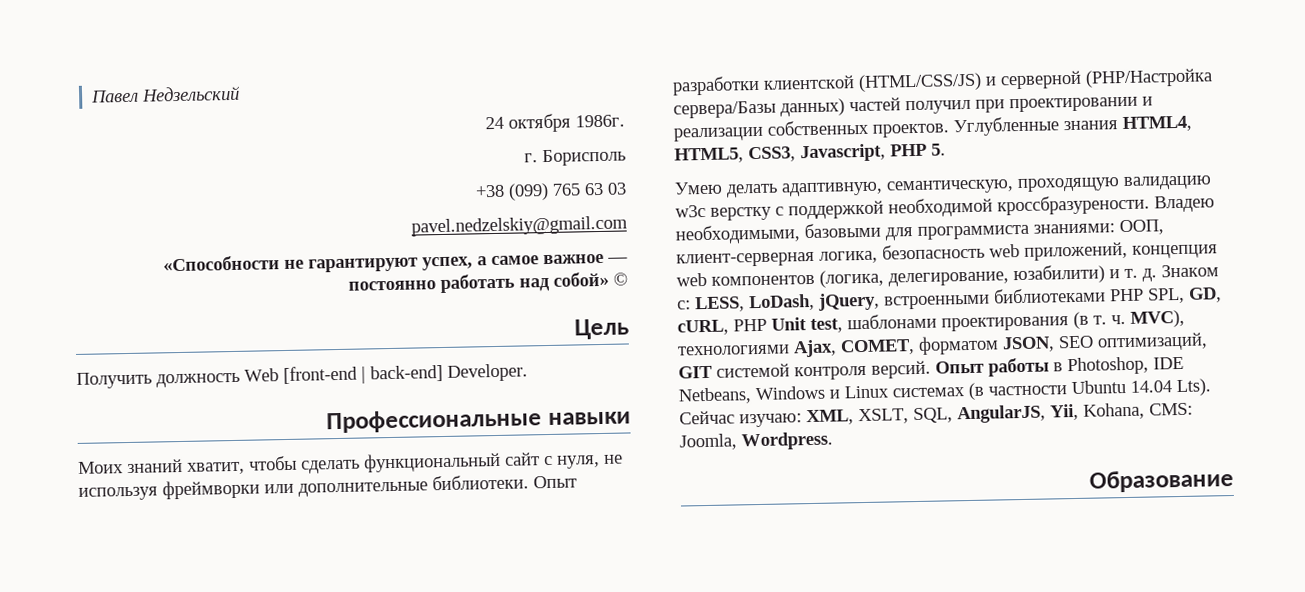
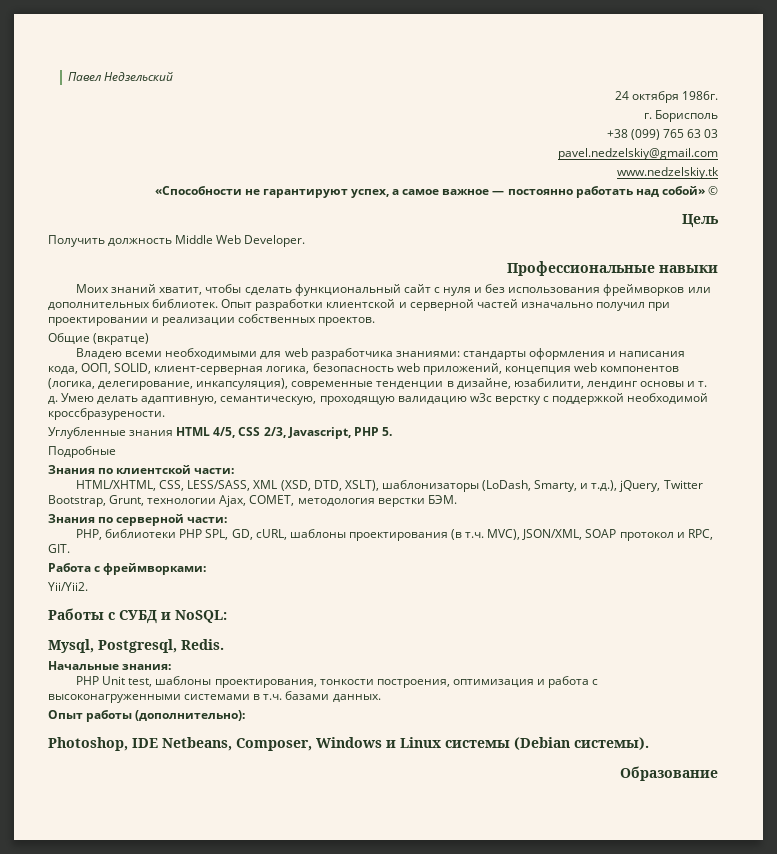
+ www.nedzelskiy.tk
- Получить должность Web [front-end | back-end] Developer.
+ Получить должность Middle Web Developer.
- Моих знаний хватит, чтобы сделать функциональный сайт с нуля, не используя фреймворки или дополнительные библиотеки.
+ Моих знаний хватит, чтобы сделать функциональный сайт с нуля и без использования фреймворков или дополнительных библиотек.
- Опыт разработки клиентской (HTML/CSS/JS) и серверной (PHP/Настройка сервера/Базы данных) частей получил при проектировании и реализации собственных проектов. Углубленные знания HTML4, HTML5, CSS3, Javascript, PHP 5.
- Умею делать адаптивную, семантическую, проходящую валидацию w3c верстку с поддержкой необходимой кроссбразурености. Владею необходимыми, базовыми для программиста знаниями: ООП, клиент-серверная логика, безопасность web приложений, концепция web компонентов (логика, делегирование, юзабилити) и т. д. Знаком с: LESS, LoDash, jQuery, встроенными библиотеками PHP SPL, GD, cURL, PHP Unit test, шаблонами проектирования (в т. ч. MVC), технологиями Ajax, COMET, форматом JSON, SEO оптимизаций, GIT системой контроля версий. Опыт работы в Photoshop, IDE Netbeans, Windows и Linux системах (в частности Ubuntu 14.04 Lts). Сейчас изучаю: XML, XSLT, SQL, AngularJS, Yii, Kohana, CMS: Joomla, Wordpress.
+ Опыт разработки клиентской и серверной частей изначально получил при проектировании и реализации собственных проектов.
+ Общие (вкратце)
+ Владею всеми необходимыми для web разработчика знаниями: стандарты оформления и написания кода, ООП, SOLID, клиент-серверная логика, безопасность web приложений, концепция web компонентов (логика, делегирование, инкапсуляция), современные тенденции в дизайне, юзабилити, лендинг основы и т. д. Умею делать адаптивную, семантическую, проходящую валидацию w3c верстку с поддержкой необходимой кроссбразурености.
+ Углубленные знания HTML 4/5, CSS 2/3, Javascript, PHP 5.
+ Подробные
+ Знания по клиентской части:
+ HTML/XHTML, CSS, LESS/SASS, XML (XSD, DTD, XSLT), шаблонизаторы (LoDash, Smarty, и т.д.), jQuery, Twitter Bootstrap, Grunt, технологии Ajax, COMET, методология верстки БЭМ.
+ Знания по серверной части:
+ PHP, библиотеки PHP SPL, GD, cURL, шаблоны проектирования (в т.ч. MVC), JSON/XML, SOAP протокол и RPC, GIT.
+ Работа с фреймворками:
+ Yii/Yii2.
+ Работы с СУБД и NoSQL:
+ Mysql, Postgresql, Redis.
+ Начальные знания:
+ PHP Unit test, шаблоны проектирования, тонкости построения, оптимизация и работа с высоконагруженными системами в т.ч. базами данных.
+ Опыт работы (дополнительно):
+ Photoshop, IDE Netbeans, Composer, Windows и Linux системы (Debian системы).

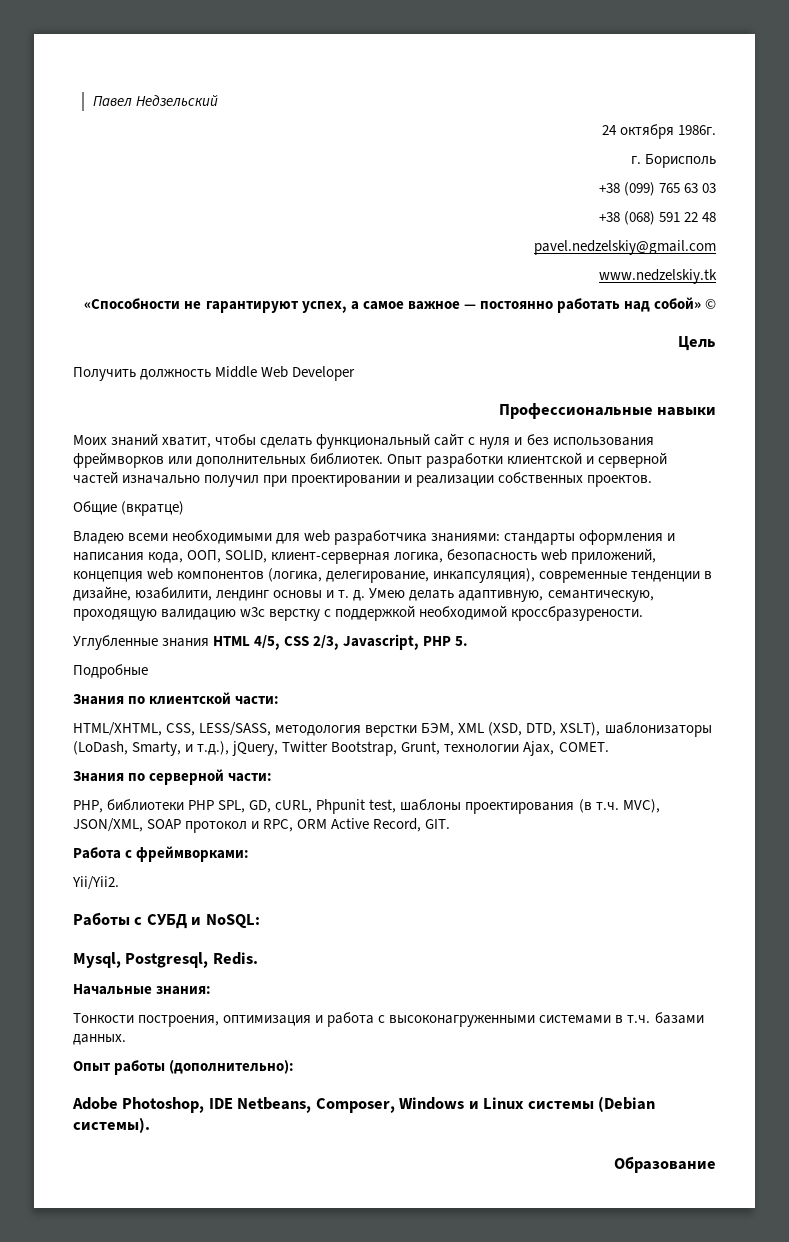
+ +38 (068) 591 22 48
- Получить должность Middle Web Developer.
+ Получить должность Middle Web Developer
- HTML/XHTML, CSS, LESS/SASS, XML (XSD, DTD, XSLT), шаблонизаторы (LoDash, Smarty, и т.д.), jQuery, Twitter Bootstrap, Grunt, технологии Ajax, COMET, методология верстки БЭМ.
+ HTML/XHTML, CSS, LESS/SASS, методология верстки БЭМ, XML (XSD, DTD, XSLT), шаблонизаторы (LoDash, Smarty, и т.д.), jQuery, Twitter Bootstrap, Grunt, технологии Ajax, COMET.
- PHP, библиотеки PHP SPL, GD, cURL, шаблоны проектирования (в т.ч. MVC), JSON/XML, SOAP протокол и RPC, GIT.
+ PHP, библиотеки PHP SPL, GD, cURL, Phpunit test, шаблоны проектирования (в т.ч. MVC), JSON/XML, SOAP протокол и RPC, ORM Active Record, GIT.
- PHP Unit test, шаблоны проектирования, тонкости построения, оптимизация и работа с высоконагруженными системами в т.ч. базами данных.
+ Тонкости построения, оптимизация и работа с высоконагруженными системами в т.ч. базами данных.
- Photoshop, IDE Netbeans, Composer, Windows и Linux системы (Debian системы).
+ Adobe Photoshop, IDE Netbeans, Composer, Windows и Linux системы (Debian системы).

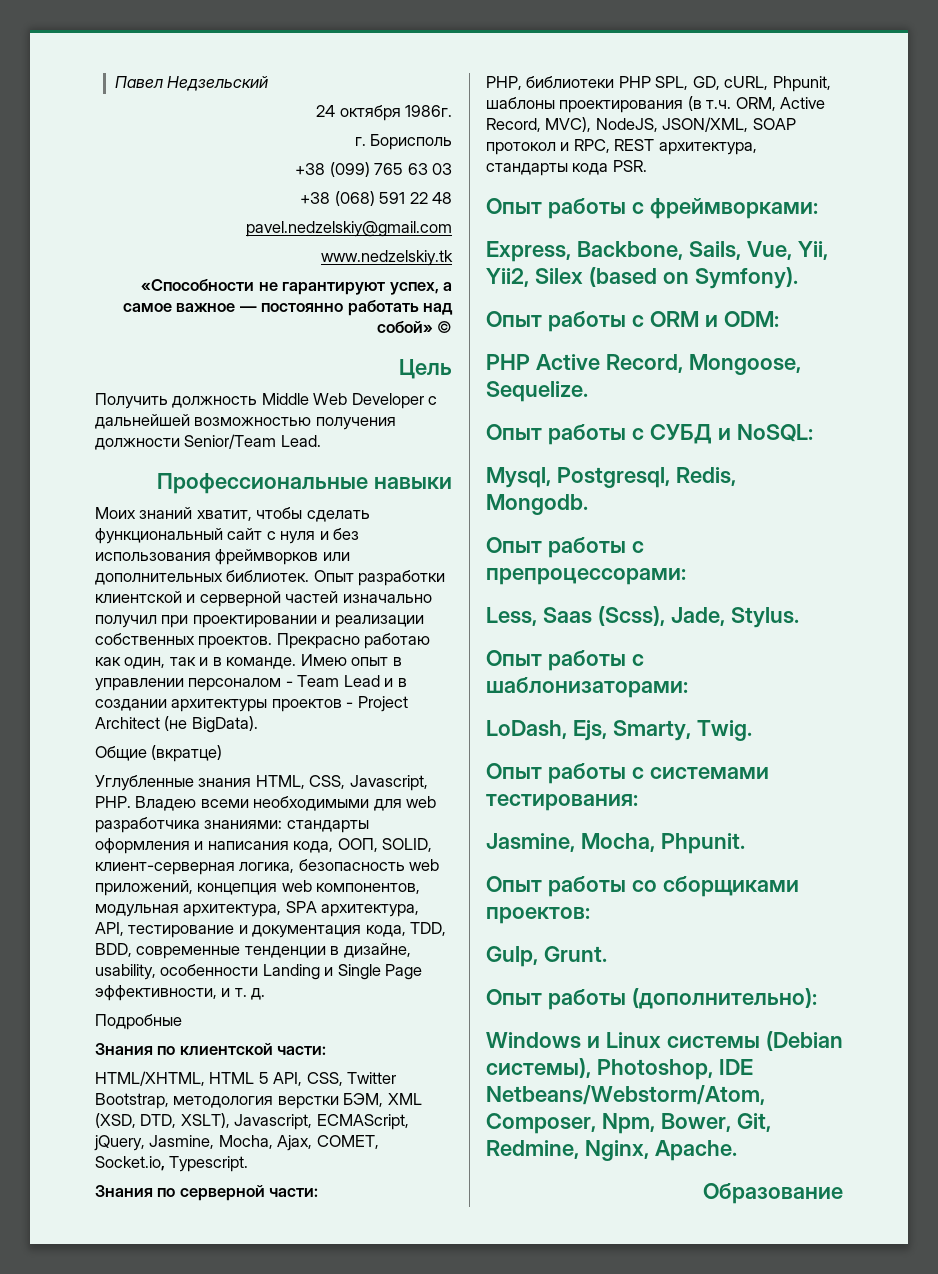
- Получить должность Middle Web Developer
+ Получить должность Middle Web Developer c дальнейшей возможностью получения должности Senior/Team Lead.
- Опыт разработки клиентской и серверной частей изначально получил при проектировании и реализации собственных проектов.
+ Опыт разработки клиентской и серверной частей изначально получил при проектировании и реализации собственных проектов. Прекрасно работаю как один, так и в команде. Имею опыт в управлении персоналом - Team Lead и в создании архитектуры проектов - Project Architect (не BigData).
  Общие (вкратце)
- Владею всеми необходимыми для web разработчика знаниями: стандарты оформления и написания кода, ООП, SOLID, клиент-серверная логика, безопасность web приложений, концепция web компонентов (логика, делегирование, инкапсуляция), современные тенденции в дизайне, юзабилити, лендинг основы и т. д. Умею делать адаптивную, семантическую, проходящую валидацию w3c верстку с поддержкой необходимой кроссбразурености.
- Углубленные знания HTML 4/5, CSS 2/3, Javascript, PHP 5.
+ Углубленные знания HTML, CSS, Javascript, PHP. Владею всеми необходимыми для web разработчика знаниями: стандарты оформления и написания кода, ООП, SOLID, клиент-серверная логика, безопасность web приложений, концепция web компонентов, модульная архитектура, SPA архитектура, API, тестирование и документация кода, TDD, BDD, современные тенденции в дизайне, usability, особенности Landing и Single Page эффективности, и т. д.
- HTML/XHTML, CSS, LESS/SASS, методология верстки БЭМ, XML (XSD, DTD, XSLT), шаблонизаторы (LoDash, Smarty, и т.д.), jQuery, Twitter Bootstrap, Grunt, технологии Ajax, COMET.
+ HTML/XHTML, HTML 5 API, CSS, Twitter Bootstrap, методология верстки БЭМ, XML (XSD, DTD, XSLT), Javascript, ECMAScript, jQuery, Jasmine, Mocha, Ajax, COMET, Socket.io, Typescript.
- PHP, библиотеки PHP SPL, GD, cURL, Phpunit test, шаблоны проектирования (в т.ч. MVC), JSON/XML, SOAP протокол и RPC, ORM Active Record, GIT.
- Работа с фреймворками:
- Yii/Yii2.
- Работы с СУБД и NoSQL:
+ PHP, библиотеки PHP SPL, GD, cURL, Phpunit, шаблоны проектирования (в т.ч. ORM, Active Record, MVC), NodeJS, JSON/XML, SOAP протокол и RPC, REST архитектура, стандарты кода PSR.
+ Опыт работы с фреймворками:
+ Express, Backbone, Sails, Vue, Yii, Yii2, Silex (based on Symfony).
+ Опыт работы с ORM и ODM:
+ PHP Active Record, Mongoose, Sequelize.
+ Опыт работы с СУБД и NoSQL:
- Mysql, Postgresql, Redis.
- Начальные знания:
- Тонкости построения, оптимизация и работа с высоконагруженными системами в т.ч. базами данных.
+ Mysql, Postgresql, Redis, Mongodb.
+ Опыт работы с препроцессорами:
+ Less, Saas (Scss), Jade, Stylus.
+ Опыт работы с шаблонизаторами:
+ LoDash, Ejs, Smarty, Twig.
+ Опыт работы с системами тестирования:
+ Jasmine, Mocha, Phpunit.
+ Опыт работы со сборщиками проектов:
+ Gulp, Grunt.
  Опыт работы (дополнительно):
- Adobe Photoshop, IDE Netbeans, Composer, Windows и Linux системы (Debian системы).
+ Windows и Linux системы (Debian системы), Photoshop, IDE Netbeans/Webstorm/Atom, Composer, Npm, Bower, Git, Redmine, Nginx, Apache.

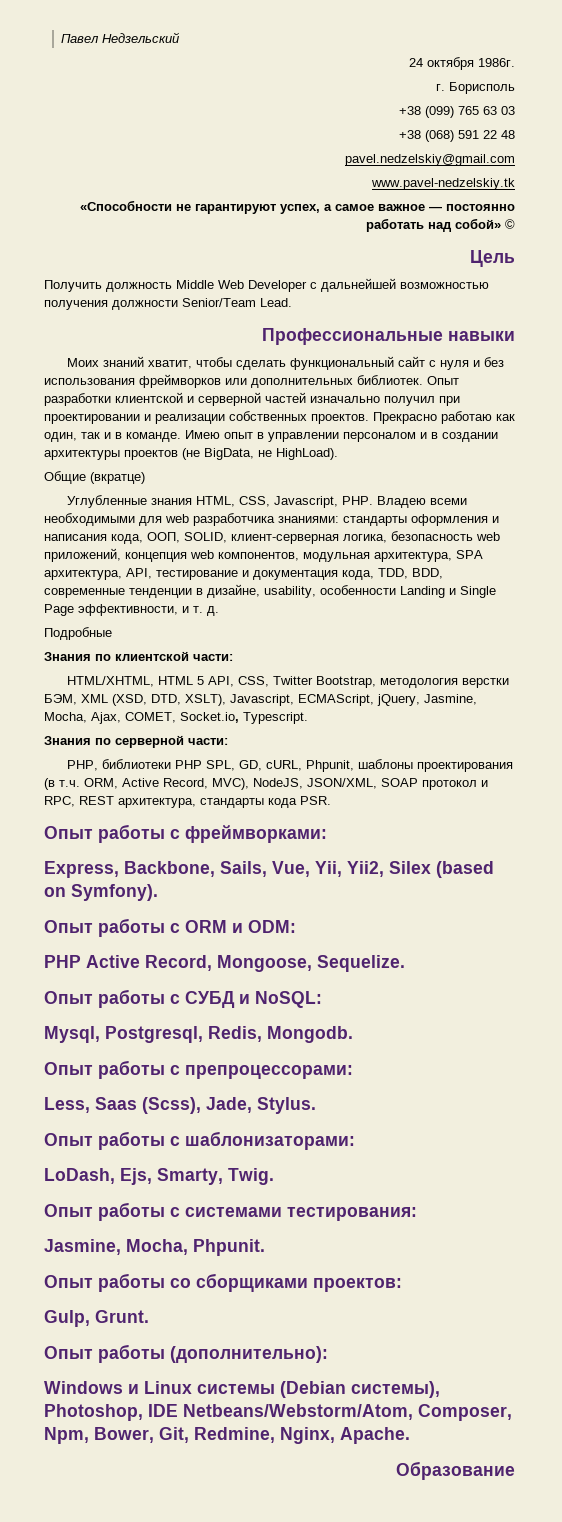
- www.nedzelskiy.tk
+ www.pavel-nedzelskiy.tk
- Имею опыт в управлении персоналом - Team Lead и в создании архитектуры проектов - Project Architect (не BigData).
+ Имею опыт в управлении персоналом и в создании архитектуры проектов (не BigData, не HighLoad).

